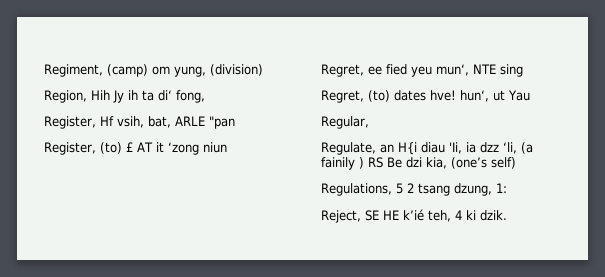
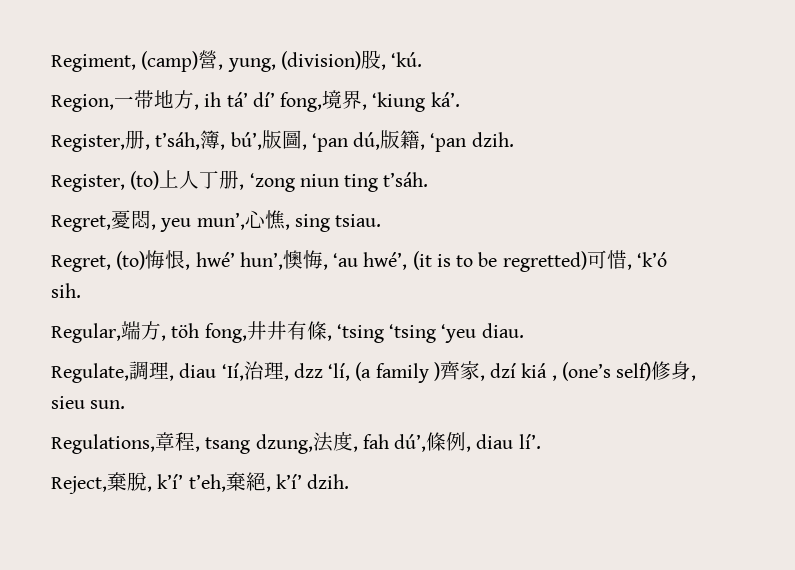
- Regiment, (camp) om yung, (division)
+ Regiment, (camp)營, yung, (division)股, ‘kú.
- Region, Hih Jy ih ta di‘ fong,
- Register, Hf vsih, bat, ARLE "pan
+ Region,一带地方, ih tá’ dí’ fong,境界, ‘kiung ká’.
+ Register,册, t’sáh,簿, bú’,版圖, ‘pan dú,版籍, ‘pan dzih.
- Register, (to) £ AT it ‘zong niun
- Regret, ee fied yeu mun‘, NTE sing
+ Register, (to)上人丁册, ‘zong niun ting t’sáh.
+ Regret,憂悶, yeu mun’,心憔, sing tsiau.
- Regret, (to) dates hve! hun‘, ut Yau
- Regular,
- Regulate, an H{i diau 'Ii, ia dzz ‘li, (a fainily ) RS Be dzi kia, (one’s self)
- Regulations, 5 2 tsang dzung, 1:
- Reject, SE HE k’ié teh, 4 ki dzik.
+ Regret, (to)悔恨, hwé’ hun’,懊悔, ‘au hwé’, (it is to be regretted)可惜, ‘k’ó sih.
+ Regular,端方, töh fong,井井有條, ‘tsing ‘tsing ‘yeu diau.
+ Regulate,調理, diau ‘Ií,治理, dzz ‘lí, (a family )齊家, dzí kiá , (one’s self)修身, sieu sun.
+ Regulations,章程, tsang dzung,法度, fah dú’,條例, diau lí’.
+ Reject,棄脫, k’í’ t’eh,棄絕, k’í’ dzih.

